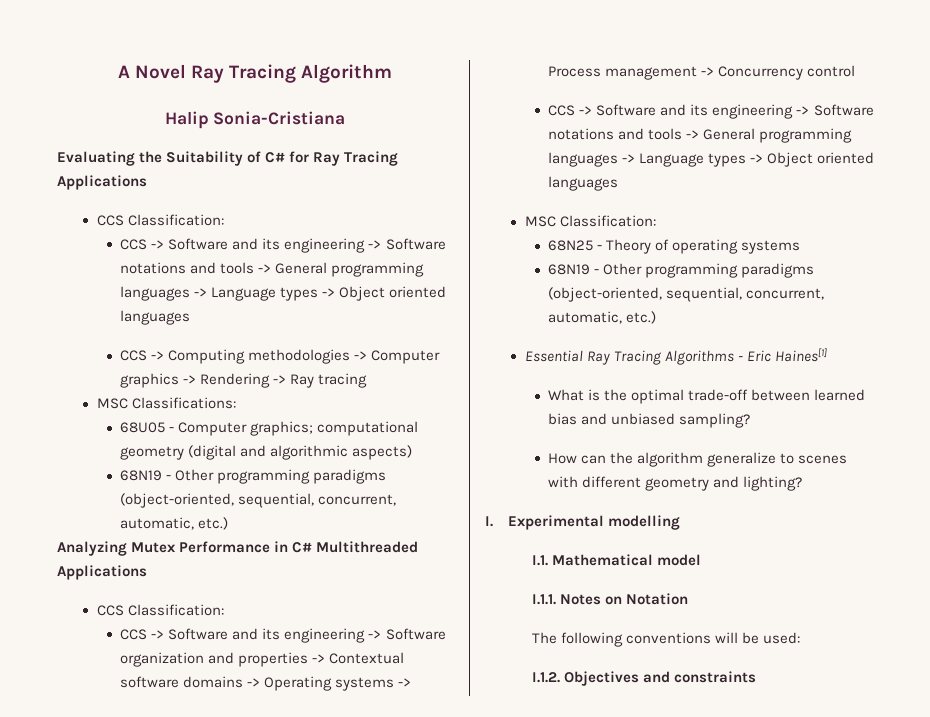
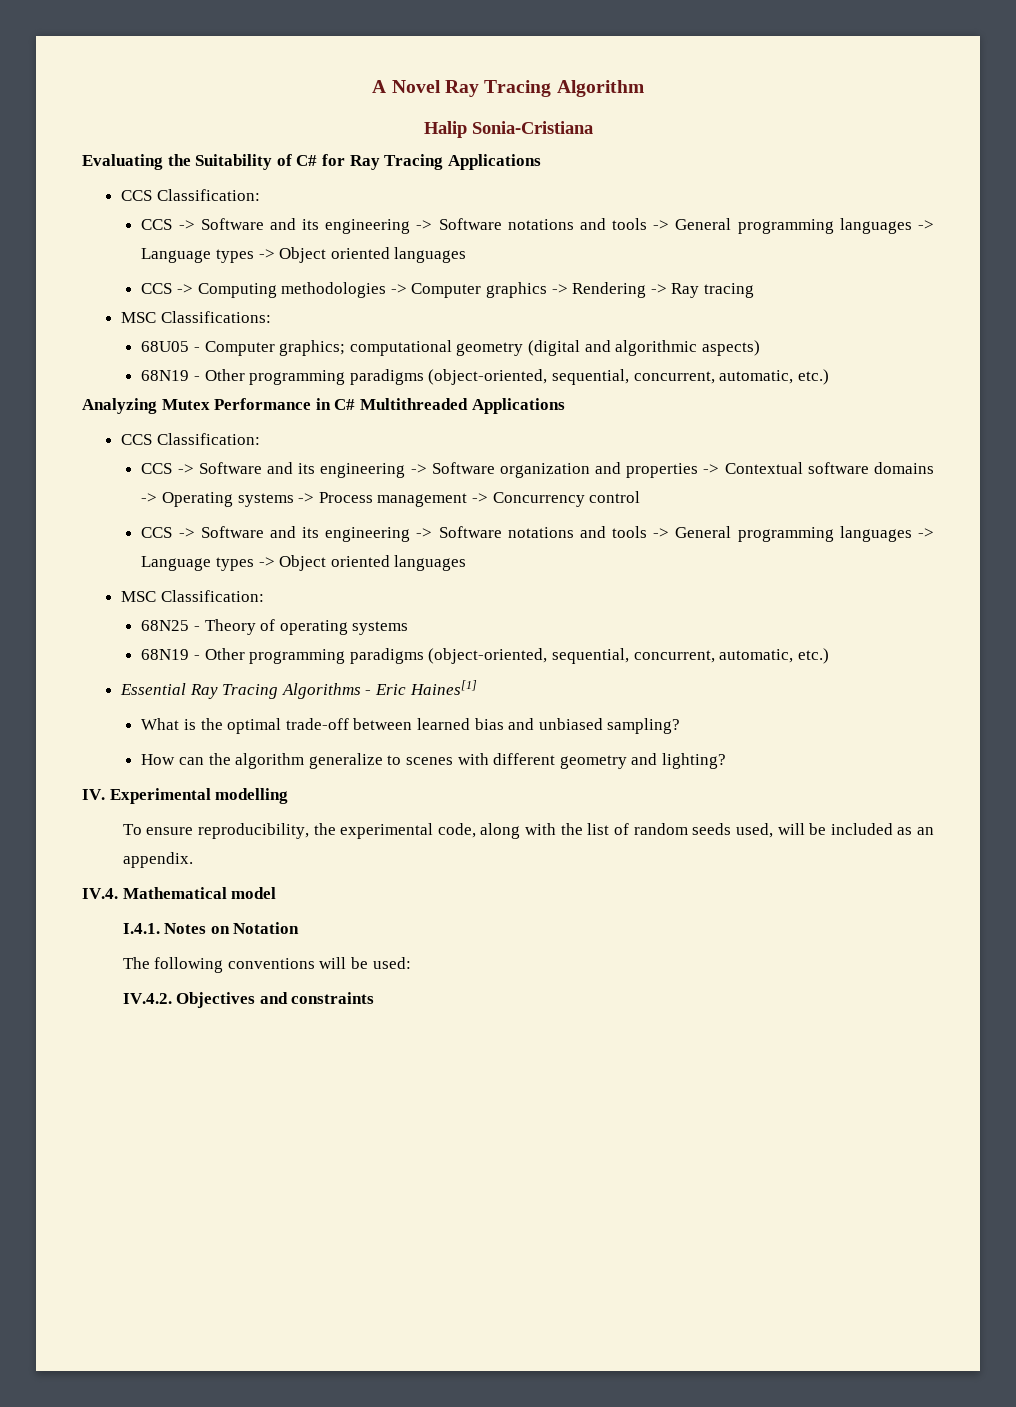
- I. Experimental modelling
+ IV. Experimental modelling
- I.1. Mathematical model
+ To ensure reproducibility, the experimental code, along with the list of random seeds used, will be included as an appendix.
+ IV.4. Mathematical model
- I.1.1. Notes on Notation
+ I.4.1. Notes on Notation
- I.1.2. Objectives and constraints
+ IV.4.2. Objectives and constraints

